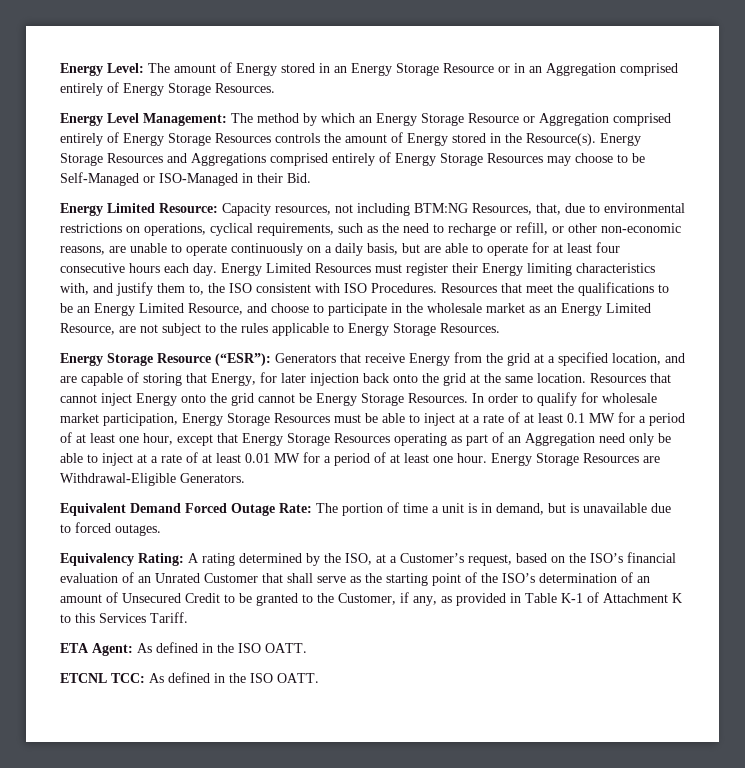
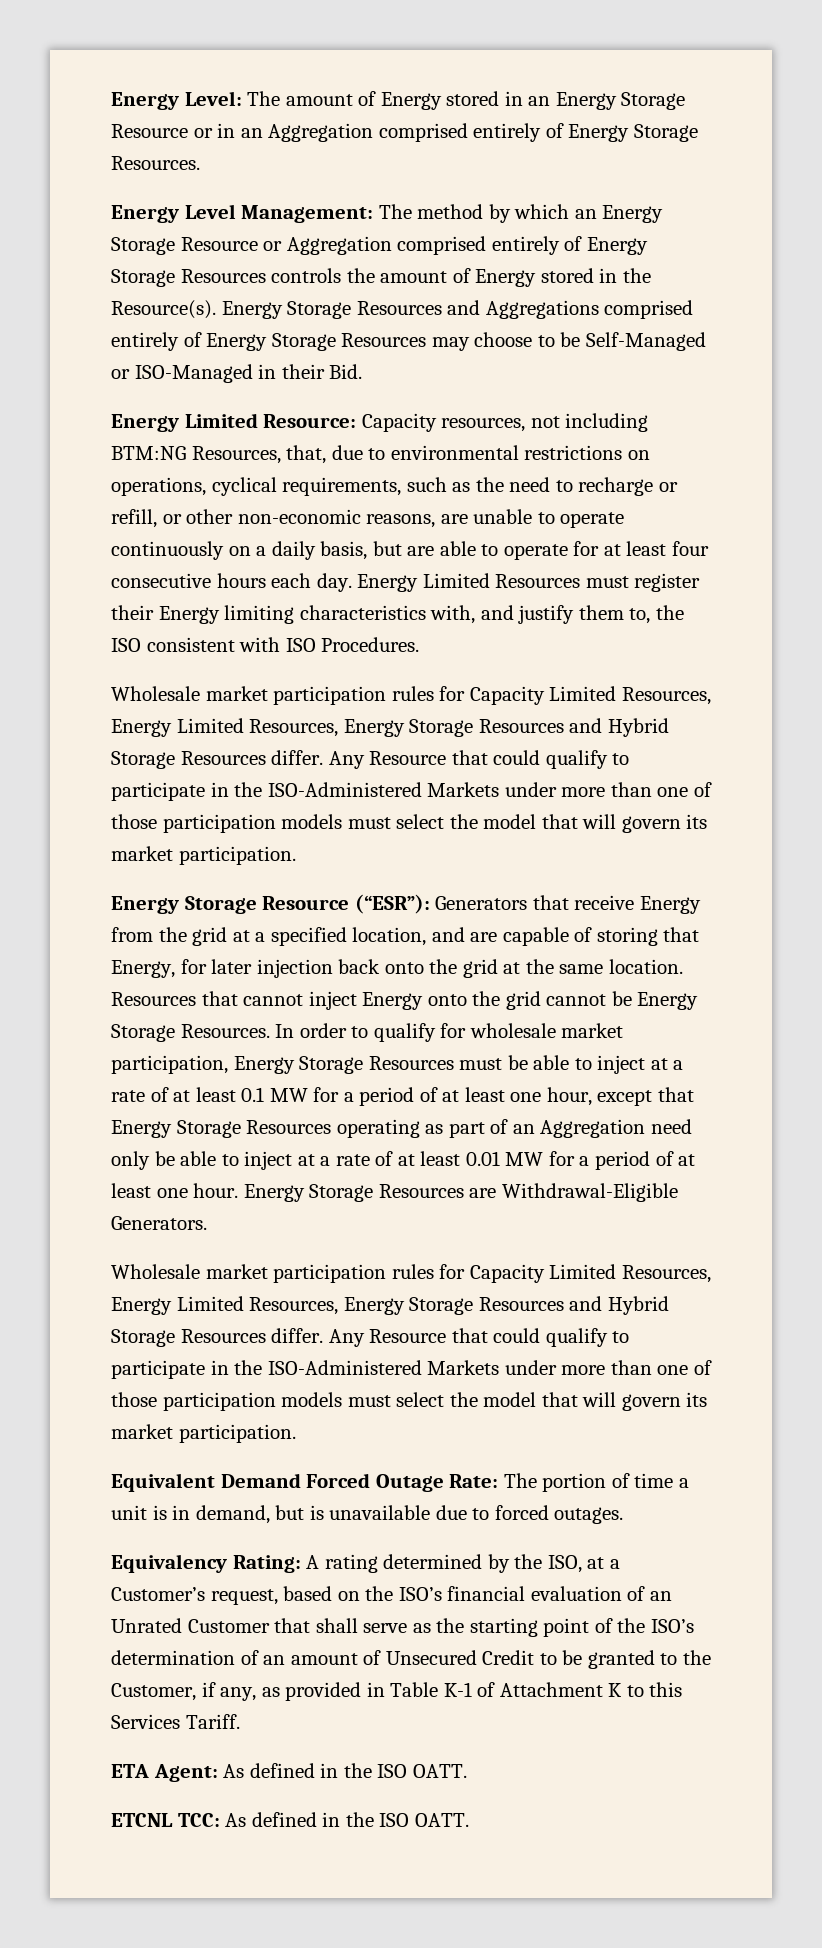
- Energy Limited Resources must register their Energy limiting characteristics with, and justify them to, the ISO consistent with ISO Procedures. Resources that meet the qualifications to be an Energy Limited Resource, and choose to participate in the wholesale market as an Energy Limited Resource, are not subject to the rules applicable to Energy Storage Resources.
+ Energy Limited Resources must register their Energy limiting characteristics with, and justify them to, the ISO consistent with ISO Procedures.
+ Wholesale market participation rules for Capacity Limited Resources, Energy Limited Resources, Energy Storage Resources and Hybrid Storage Resources differ. Any Resource that could qualify to participate in the ISO-Administered Markets under more than one of those participation models must select the model that will govern its market participation.
  Energy Storage Resources are Withdrawal-Eligible Generators.
+ Wholesale market participation rules for Capacity Limited Resources, Energy Limited Resources, Energy Storage Resources and Hybrid Storage Resources differ. Any Resource that could qualify to participate in the ISO-Administered Markets under more than one of those participation models must select the model that will govern its market participation.

